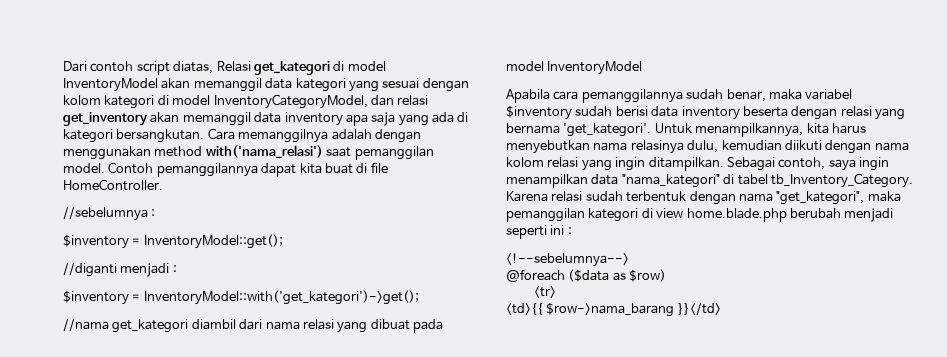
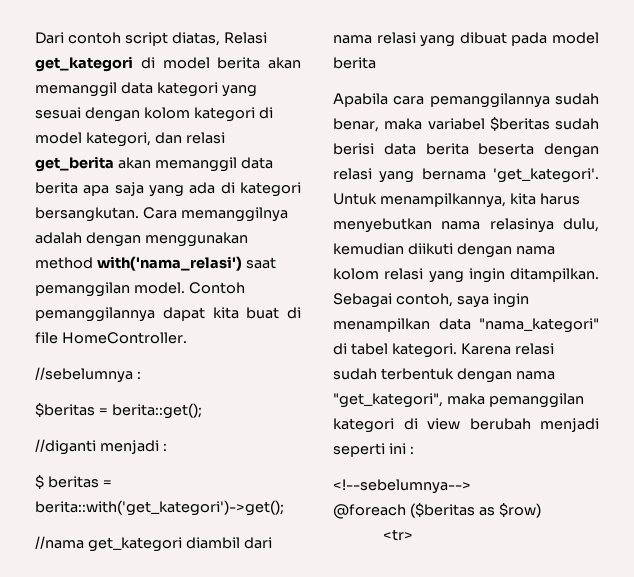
- Dari contoh script diatas, Relasi get_kategori di model InventoryModel akan memanggil data kategori yang sesuai dengan kolom kategori di model InventoryCategoryModel, dan relasi get_inventory akan memanggil data inventory apa saja yang ada di kategori bersangkutan.
+ Dari contoh script diatas, Relasi get_kategori di model berita akan memanggil data kategori yang sesuai dengan kolom kategori di model kategori, dan relasi get_berita akan memanggil data berita apa saja yang ada di kategori bersangkutan.
- $inventory = InventoryModel::get();
+ $beritas = berita::get();
- $inventory = InventoryModel::with('get_kategori')->get();
+ $ beritas = berita::with('get_kategori')->get();
- //nama get_kategori diambil dari nama relasi yang dibuat pada model InventoryModel
+ //nama get_kategori diambil dari nama relasi yang dibuat pada model berita
- Apabila cara pemanggilannya sudah benar, maka variabel $inventory sudah berisi data inventory beserta dengan relasi yang bernama 'get_kategori'.
+ Apabila cara pemanggilannya sudah benar, maka variabel $beritas sudah berisi data berita beserta dengan relasi yang bernama 'get_kategori'.
- Sebagai contoh, saya ingin menampilkan data "nama_kategori" di tabel tb_Inventory_Category.
+ Sebagai contoh, saya ingin menampilkan data "nama_kategori" di tabel kategori.
- Karena relasi sudah terbentuk dengan nama "get_kategori", maka pemanggilan kategori di view home.blade.php berubah menjadi seperti ini :
+ Karena relasi sudah terbentuk dengan nama "get_kategori", maka pemanggilan kategori di view berubah menjadi seperti ini :
- @foreach ($data as $row)
+ @foreach ($beritas as $row)
- <td>{{ $row->nama_barang }}</td>

